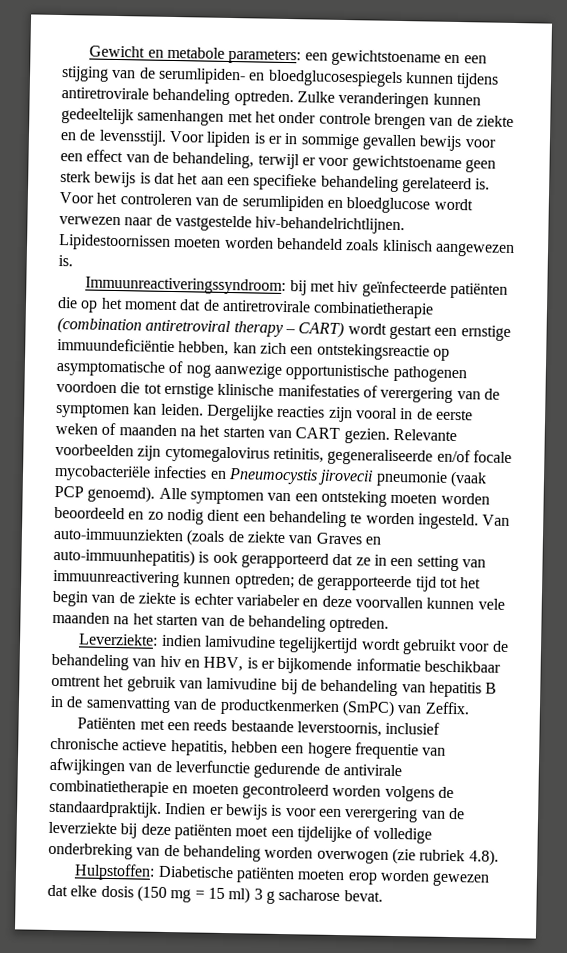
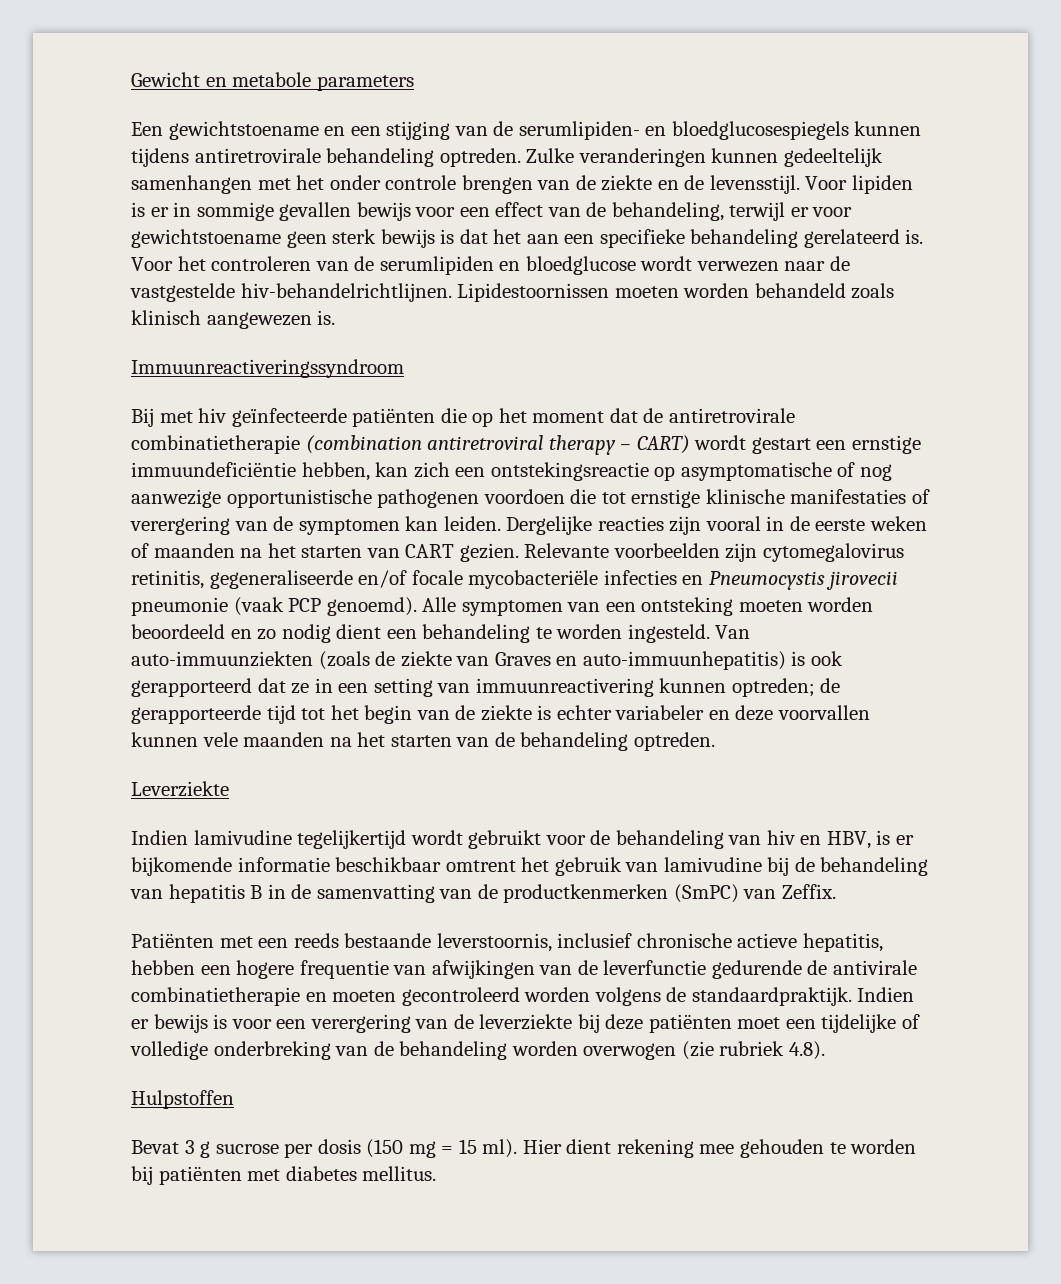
- Gewicht en metabole parameters: een gewichtstoename en een stijging van de serumlipiden- en bloedglucosespiegels kunnen tijdens antiretrovirale behandeling optreden.
+ Gewicht en metabole parameters
+ Een gewichtstoename en een stijging van de serumlipiden- en bloedglucosespiegels kunnen tijdens antiretrovirale behandeling optreden.
- Immuunreactiveringssyndroom: bij met hiv geïnfecteerde patiënten die op het moment dat de antiretrovirale combinatietherapie (combination antiretroviral therapy – CART) wordt gestart een ernstige immuundeficiëntie hebben, kan zich een ontstekingsreactie op asymptomatische of nog aanwezige opportunistische pathogenen voordoen die tot ernstige klinische manifestaties of verergering van de symptomen kan leiden.
+ Immuunreactiveringssyndroom
+ Bij met hiv geïnfecteerde patiënten die op het moment dat de antiretrovirale combinatietherapie (combination antiretroviral therapy – CART) wordt gestart een ernstige immuundeficiëntie hebben, kan zich een ontstekingsreactie op asymptomatische of nog aanwezige opportunistische pathogenen voordoen die tot ernstige klinische manifestaties of verergering van de symptomen kan leiden.
- Leverziekte: indien lamivudine tegelijkertijd wordt gebruikt voor de behandeling van hiv en HBV, is er bijkomende informatie beschikbaar omtrent het gebruik van lamivudine bij de behandeling van hepatitis B in de samenvatting van de productkenmerken (SmPC) van Zeffix.
+ Leverziekte
+ Indien lamivudine tegelijkertijd wordt gebruikt voor de behandeling van hiv en HBV, is er bijkomende informatie beschikbaar omtrent het gebruik van lamivudine bij de behandeling van hepatitis B in de samenvatting van de productkenmerken (SmPC) van Zeffix.
- Hulpstoffen: Diabetische patiënten moeten erop worden gewezen dat elke dosis (150 mg = 15 ml) 3 g sacharose bevat.
+ Hulpstoffen
+ Bevat 3 g sucrose per dosis (150 mg = 15 ml). Hier dient rekening mee gehouden te worden bij patiënten met diabetes mellitus.

